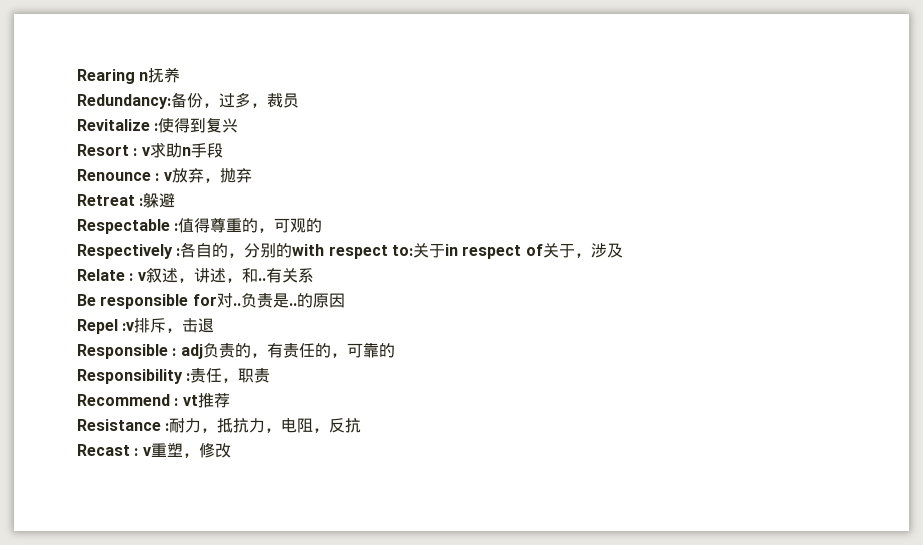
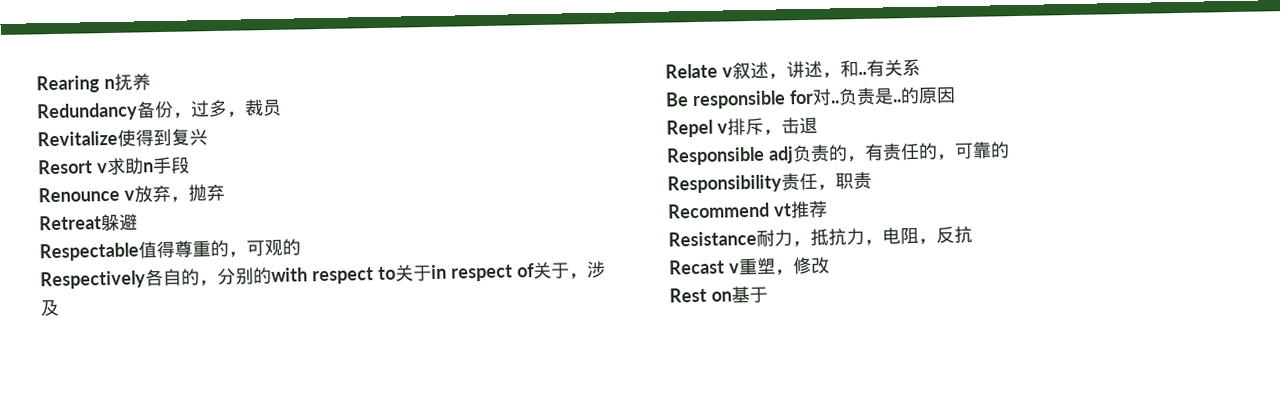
- Redundancy:备份，过多，裁员
+ Redundancy备份，过多，裁员
- Revitalize :使得到复兴
+ Revitalize使得到复兴
- Resort : v求助n手段
+ Resort v求助n手段
- Renounce : v放弃，抛弃
+ Renounce v放弃，抛弃
- Retreat :躲避
+ Retreat躲避
- Respectable :值得尊重的，可观的
+ Respectable值得尊重的，可观的
- Respectively :各自的，分别的with respect to:关于in respect of关于，涉及
+ Respectively各自的，分别的with respect to关于in respect of关于，涉及
- Relate : v叙述，讲述，和..
+ Relate v叙述，讲述，和..
- Repel :v排斥，击退
+ Repel v排斥，击退
- Responsible : adj负责的，有责任的，可靠的
+ Responsible adj负责的，有责任的，可靠的
- Responsibility :责任，职责
+ Responsibility责任，职责
- Recommend : vt推荐
+ Recommend vt推荐
- Resistance :耐力，抵抗力，电阻，反抗
+ Resistance耐力，抵抗力，电阻，反抗
- Recast : v重塑，修改
+ Recast v重塑，修改
+ Rest on基于

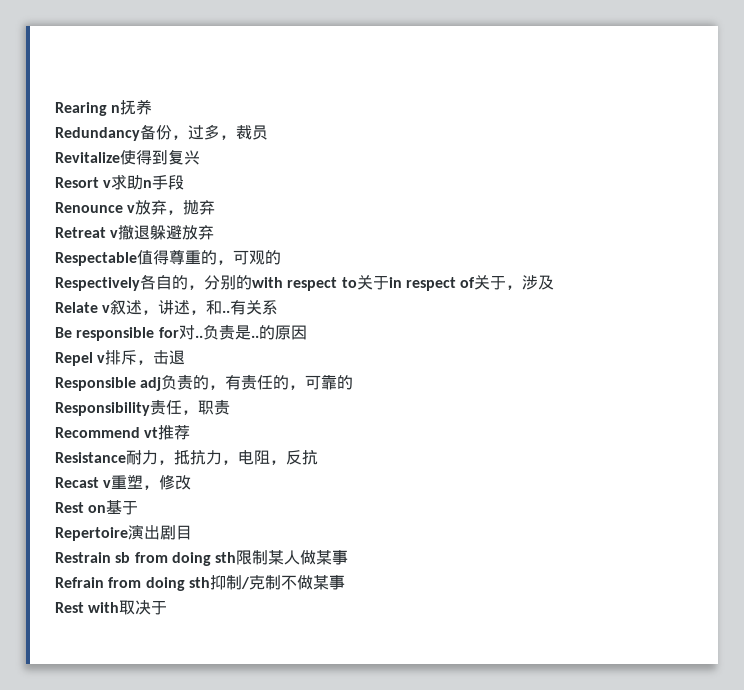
- Retreat躲避
+ Retreat v撤退躲避放弃
+ Repertoire演出剧目
+ Restrain sb from doing sth限制某人做某事
+ Refrain from doing sth抑制/克制不做某事
+ Rest with取决于

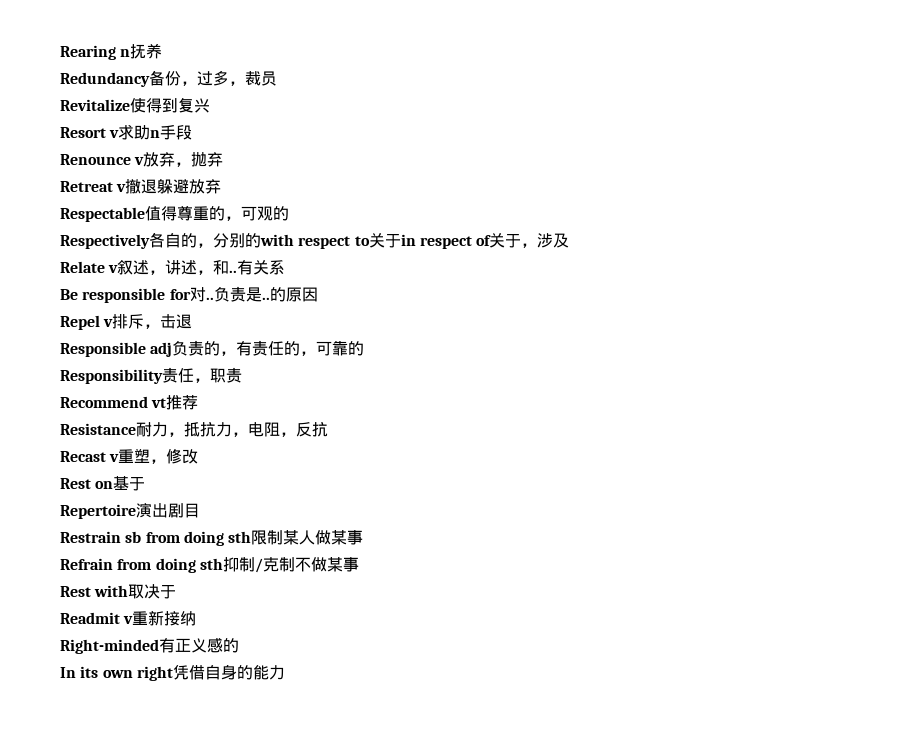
+ Readmit v重新接纳
+ Right-minded有正义感的
+ In its own right凭借自身的能力

